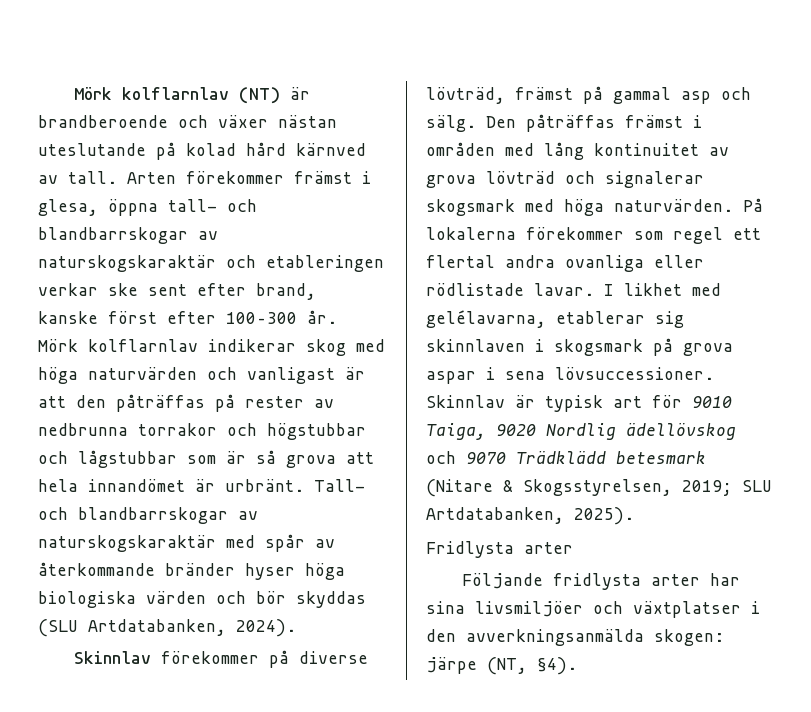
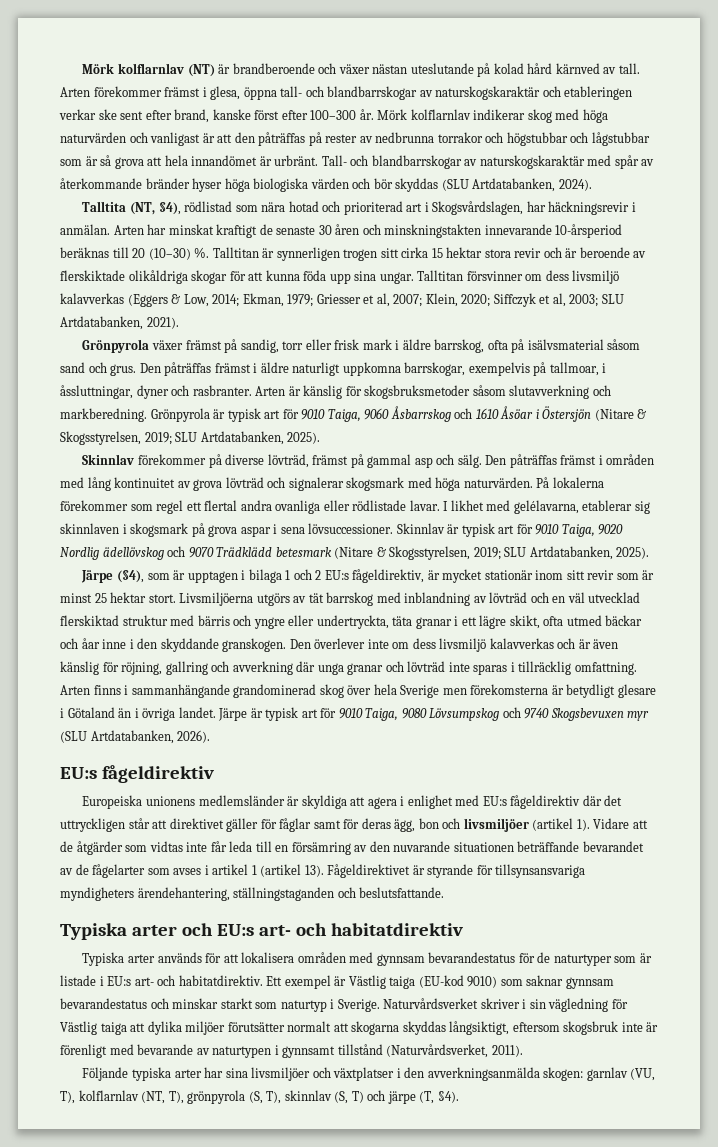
+ Talltita (NT, §4), rödlistad som nära hotad och prioriterad art i Skogsvårdslagen, har häckningsrevir i anmälan. Arten har minskat kraftigt de senaste 30 åren och minskningstakten innevarande 10-årsperiod beräknas till 20 (10–30) %. Talltitan är synnerligen trogen sitt cirka 15 hektar stora revir och är beroende av flerskiktade olikåldriga skogar för att kunna föda upp sina ungar. Talltitan försvinner om dess livsmiljö kalavverkas (Eggers & Low, 2014; Ekman, 1979; Griesser et al, 2007; Klein, 2020; Siffczyk et al, 2003; SLU Artdatabanken, 2021).
+ Grönpyrola växer främst på sandig, torr eller frisk mark i äldre barrskog, ofta på isälvsmaterial såsom sand och grus. Den påträffas främst i äldre naturligt uppkomna barrskogar, exempelvis på tallmoar, i åssluttningar, dyner och rasbranter. Arten är känslig för skogsbruksmetoder såsom slutavverkning och markberedning. Grönpyrola är typisk art för 9010 Taiga, 9060 Åsbarrskog och 1610 Åsöar i Östersjön (Nitare & Skogsstyrelsen, 2019; SLU Artdatabanken, 2025).
- Fridlysta arter
+ Järpe (§4), som är upptagen i bilaga 1 och 2 EU:s fågeldirektiv, är mycket stationär inom sitt revir som är minst 25 hektar stort. Livsmiljöerna utgörs av tät barrskog med inblandning av lövträd och en väl utvecklad flerskiktad struktur med bärris och yngre eller undertryckta, täta granar i ett lägre skikt, ofta utmed bäckar och åar inne i den skyddande granskogen. Den överlever inte om dess livsmiljö kalavverkas och är även känslig för röjning, gallring och avverkning där unga granar och lövträd inte sparas i tillräcklig omfattning. Arten finns i sammanhängande grandominerad skog över hela Sverige men förekomsterna är betydligt glesare i Götaland än i övriga landet. Järpe är typisk art för 9010 Taiga, 9080 Lövsumpskog och 9740 Skogsbevuxen myr (SLU Artdatabanken, 2026).
+ EU:s fågeldirektiv
+ Europeiska unionens medlemsländer är skyldiga att agera i enlighet med EU:s fågeldirektiv där det uttryckligen står att direktivet gäller för fåglar samt för deras ägg, bon och livsmiljöer (artikel 1). Vidare att de åtgärder som vidtas inte får leda till en försämring av den nuvarande situationen beträffande bevarandet av de fågelarter som avses i artikel 1 (artikel 13). Fågeldirektivet är styrande för tillsynsansvariga myndigheters ärendehantering, ställningstaganden och beslutsfattande.
+ Typiska arter och EU:s art- och habitatdirektiv
+ Typiska arter används för att lokalisera områden med gynnsam bevarandestatus för de naturtyper som är listade i EU:s art- och habitatdirektiv. Ett exempel är Västlig taiga (EU-kod 9010) som saknar gynnsam bevarandestatus och minskar starkt som naturtyp i Sverige. Naturvårdsverket skriver i sin vägledning för Västlig taiga att dylika miljöer förutsätter normalt att skogarna skyddas långsiktigt, eftersom skogsbruk inte är förenligt med bevarande av naturtypen i gynnsamt tillstånd (Naturvårdsverket, 2011).
- Följande fridlysta arter har sina livsmiljöer och växtplatser i den avverkningsanmälda skogen: järpe (NT, §4).
+ Följande typiska arter har sina livsmiljöer och växtplatser i den avverkningsanmälda skogen: garnlav (VU, T), kolflarnlav (NT, T), grönpyrola (S, T), skinnlav (S, T) och järpe (T, §4).

